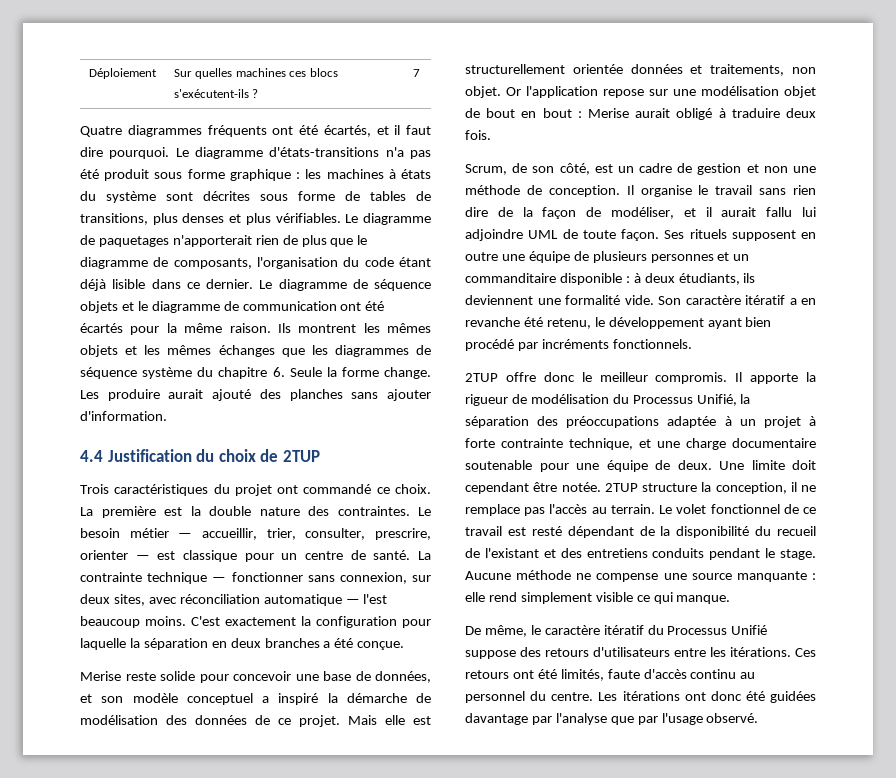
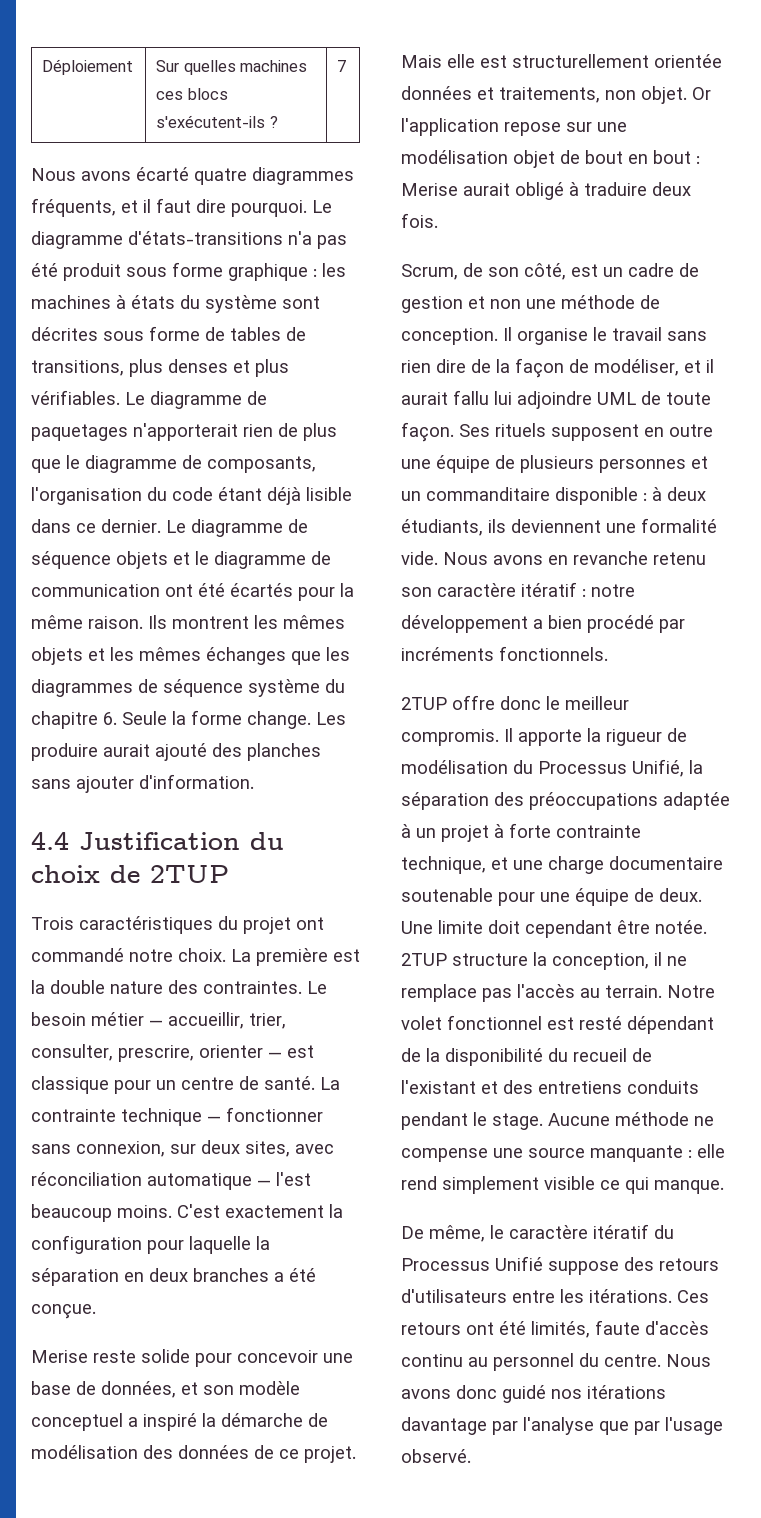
- Quatre diagrammes fréquents ont été écartés, et il faut dire pourquoi.
+ Nous avons écarté quatre diagrammes fréquents, et il faut dire pourquoi.
- Trois caractéristiques du projet ont commandé ce choix.
+ Trois caractéristiques du projet ont commandé notre choix.
- Son caractère itératif a en revanche été retenu, le développement ayant bien procédé par incréments fonctionnels.
+ Nous avons en revanche retenu son caractère itératif : notre développement a bien procédé par incréments fonctionnels.
- Le volet fonctionnel de ce travail est resté dépendant de la disponibilité du recueil de l'existant et des entretiens conduits pendant le stage.
+ Notre volet fonctionnel est resté dépendant de la disponibilité du recueil de l'existant et des entretiens conduits pendant le stage.
- Les itérations ont donc été guidées davantage par l'analyse que par l'usage observé.
+ Nous avons donc guidé nos itérations davantage par l'analyse que par l'usage observé.

